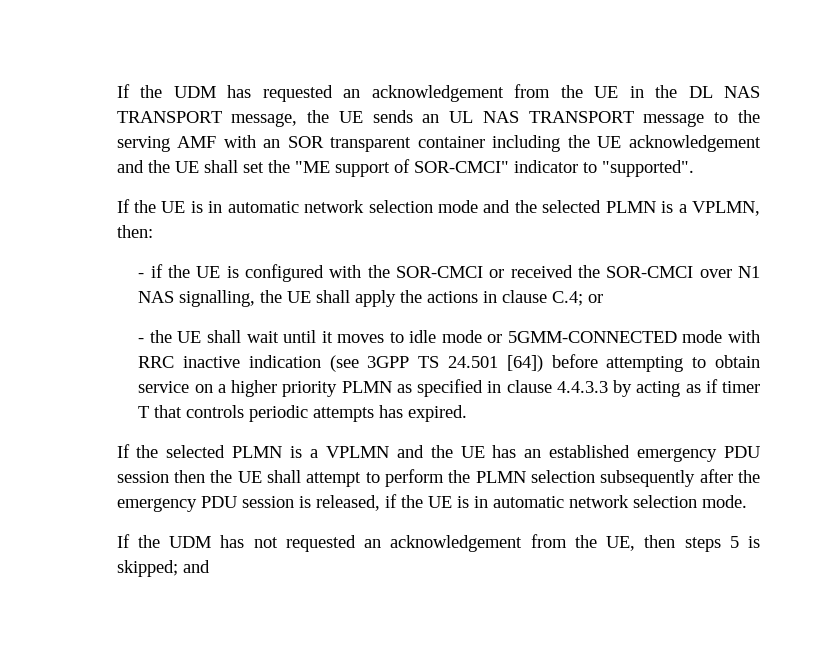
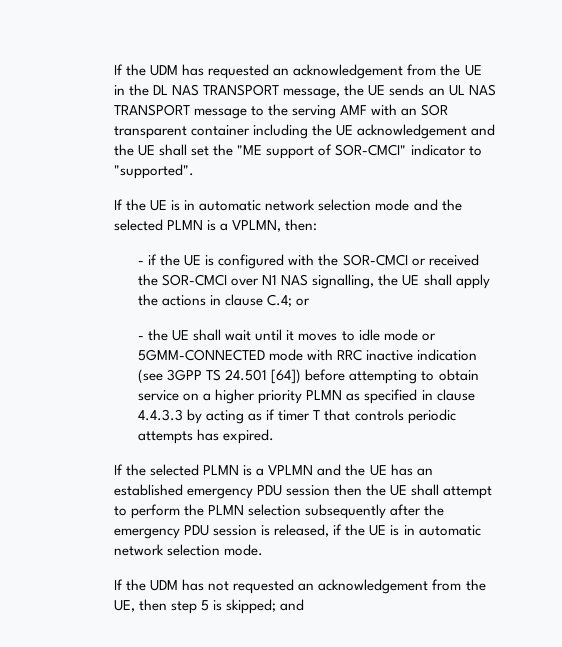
- If the UDM has not requested an acknowledgement from the UE, then steps 5 is skipped; and
+ If the UDM has not requested an acknowledgement from the UE, then step 5 is skipped; and

